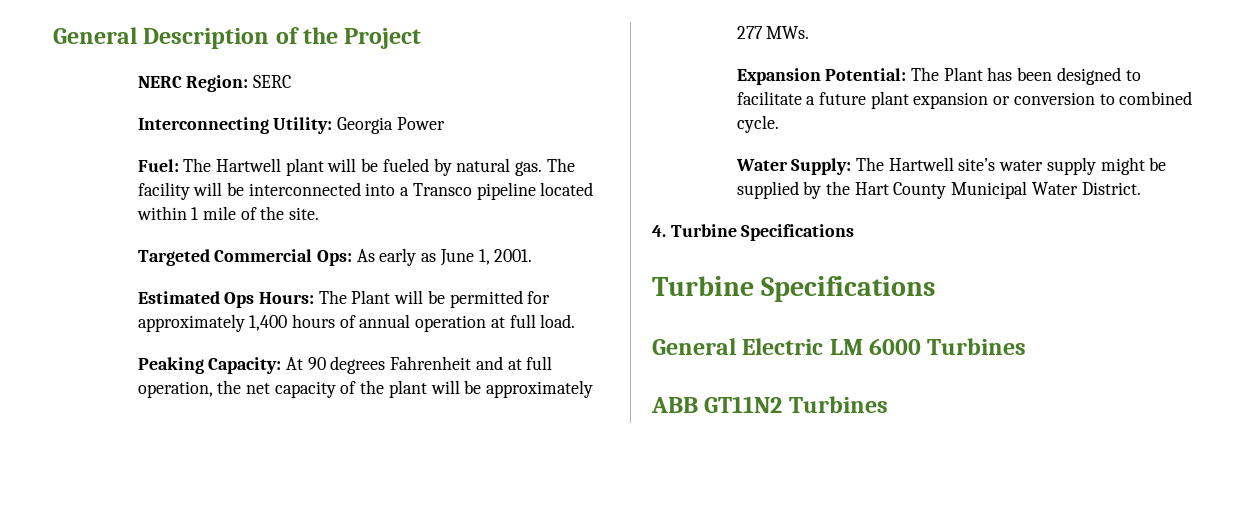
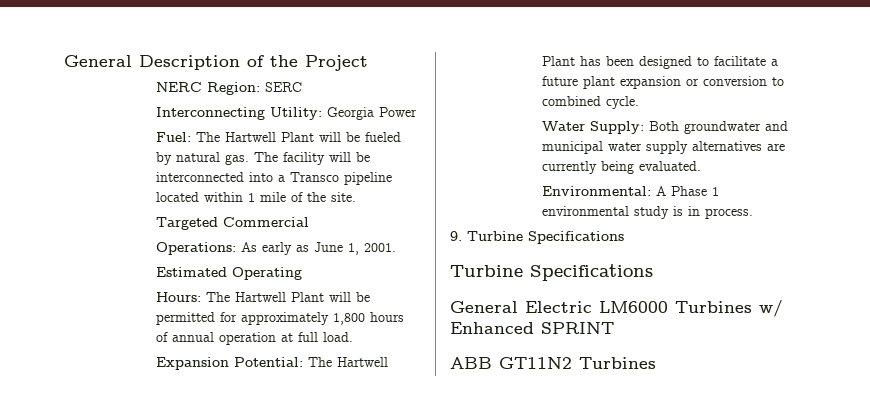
- Fuel: The Hartwell plant will be fueled by natural gas.
+ Fuel: The Hartwell Plant will be fueled by natural gas.
- Targeted Commercial Ops: As early as June 1, 2001.
+ Targeted Commercial
+ Operations: As early as June 1, 2001.
- Estimated Ops Hours: The Plant will be permitted for approximately 1,400 hours of annual operation at full load.
+ Estimated Operating
+ Hours: The Hartwell Plant will be permitted for approximately 1,800 hours of annual operation at full load.
- Peaking Capacity: At 90 degrees Fahrenheit and at full operation, the net capacity of the plant will be approximately 277 MWs.
- Expansion Potential: The Plant has been designed to facilitate a future plant expansion or conversion to combined cycle.
+ Expansion Potential: The Hartwell Plant has been designed to facilitate a future plant expansion or conversion to combined cycle.
- Water Supply: The Hartwell site’s water supply might be supplied by the Hart County Municipal Water District.
- 4. Turbine Specifications
+ Water Supply: Both groundwater and municipal water supply alternatives are currently being evaluated.
+ Environmental: A Phase 1 environmental study is in process.
+ 9. Turbine Specifications
- General Electric LM 6000 Turbines
+ General Electric LM6000 Turbines w/ Enhanced SPRINT

